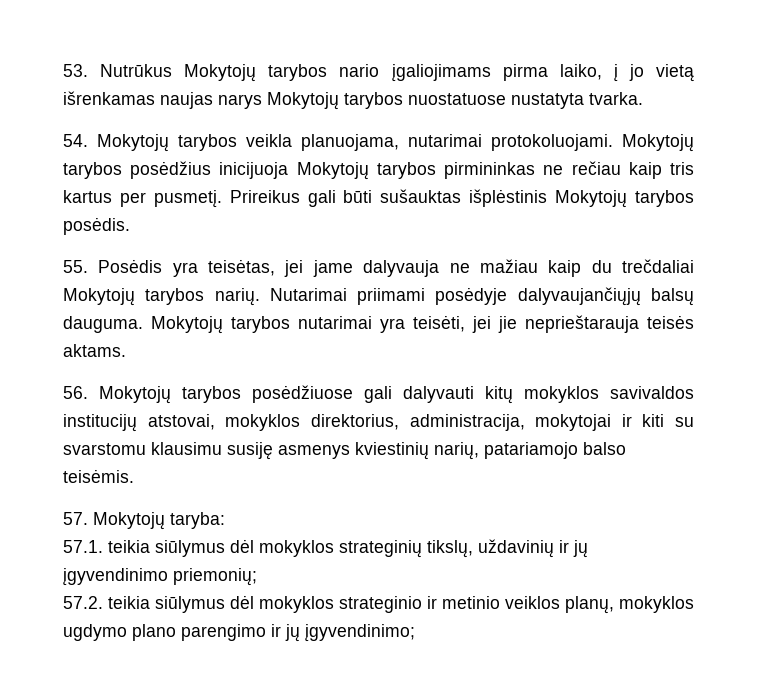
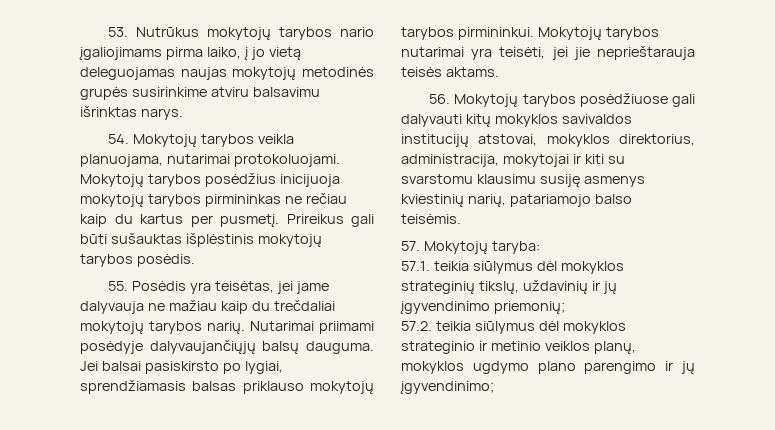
- 53. Nutrūkus Mokytojų tarybos nario įgaliojimams pirma laiko, į jo vietą išrenkamas naujas narys Mokytojų tarybos nuostatuose nustatyta tvarka.
+ 53. Nutrūkus mokytojų tarybos nario įgaliojimams pirma laiko, į jo vietą deleguojamas naujas mokytojų metodinės grupės susirinkime atviru balsavimu išrinktas narys.
- Mokytojų tarybos posėdžius inicijuoja Mokytojų tarybos pirmininkas ne rečiau kaip tris kartus per pusmetį.
+ Mokytojų tarybos posėdžius inicijuoja mokytojų tarybos pirmininkas ne rečiau kaip du kartus per pusmetį.
- Prireikus gali būti sušauktas išplėstinis Mokytojų tarybos posėdis.
+ Prireikus gali būti sušauktas išplėstinis mokytojų tarybos posėdis.
- 55. Posėdis yra teisėtas, jei jame dalyvauja ne mažiau kaip du trečdaliai Mokytojų tarybos narių.
+ 55. Posėdis yra teisėtas, jei jame dalyvauja ne mažiau kaip du trečdaliai mokytojų tarybos narių.
+ Jei balsai pasiskirsto po lygiai, sprendžiamasis balsas priklauso mokytojų tarybos pirmininkui.

